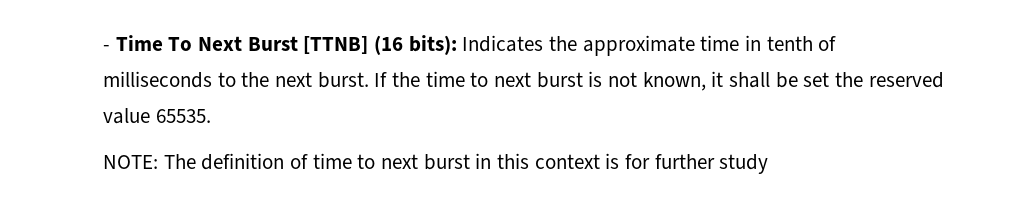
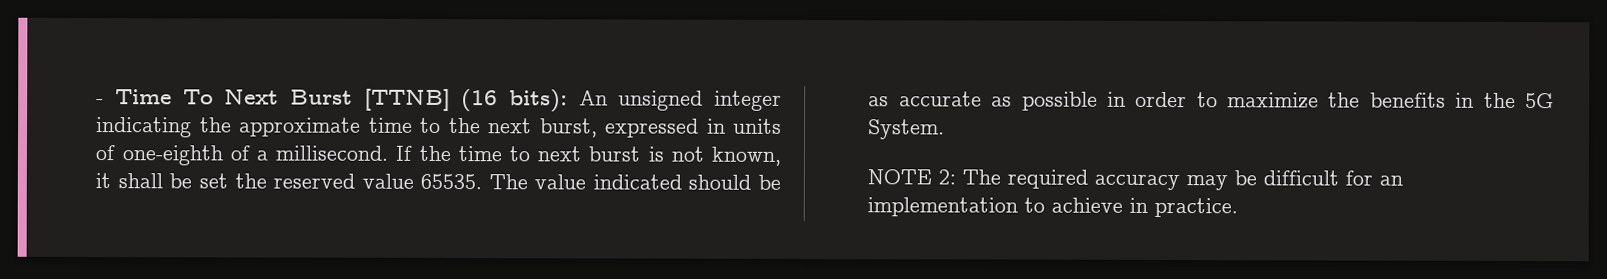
- - Time To Next Burst [TTNB] (16 bits): Indicates the approximate time in tenth of milliseconds to the next burst.
+ - Time To Next Burst [TTNB] (16 bits): An unsigned integer indicating the approximate time to the next burst, expressed in units of one-eighth of a millisecond.
- If the time to next burst is not known, it shall be set the reserved value 65535.
- NOTE: The definition of time to next burst in this context is for further study
+ If the time to next burst is not known, it shall be set the reserved value 65535. The value indicated should be as accurate as possible in order to maximize the benefits in the 5G System.
+ NOTE 2: The required accuracy may be difficult for an implementation to achieve in practice.

